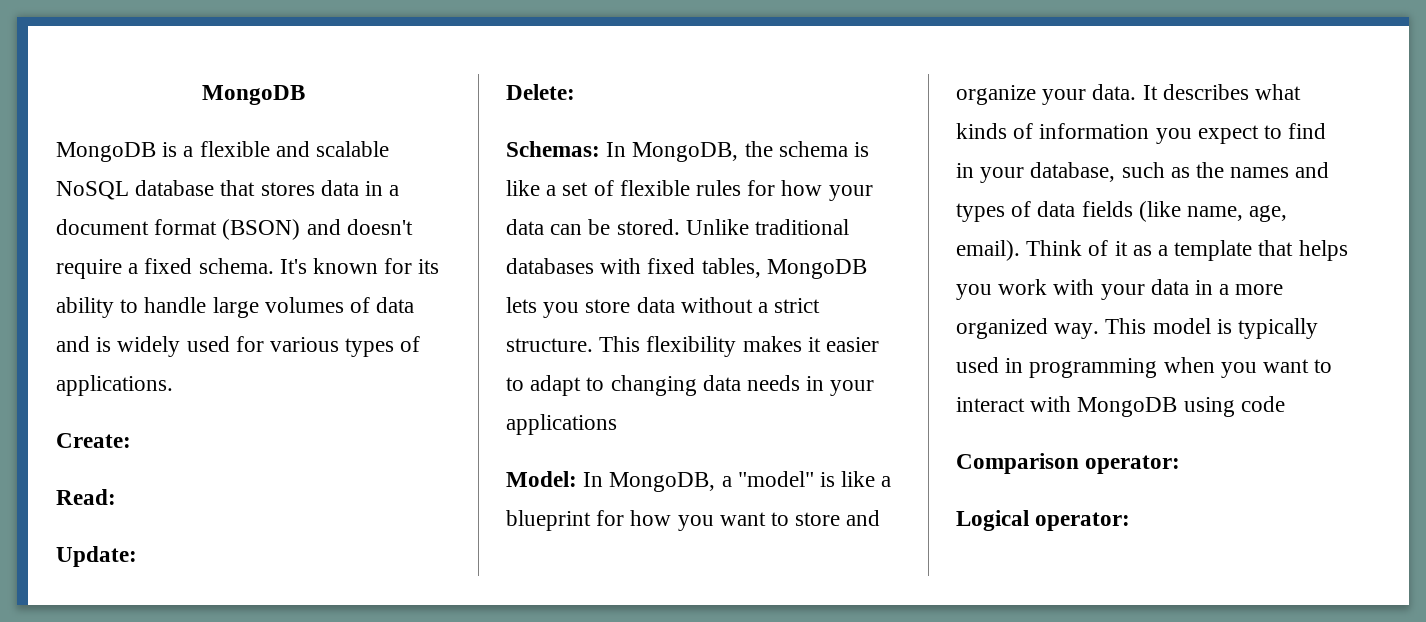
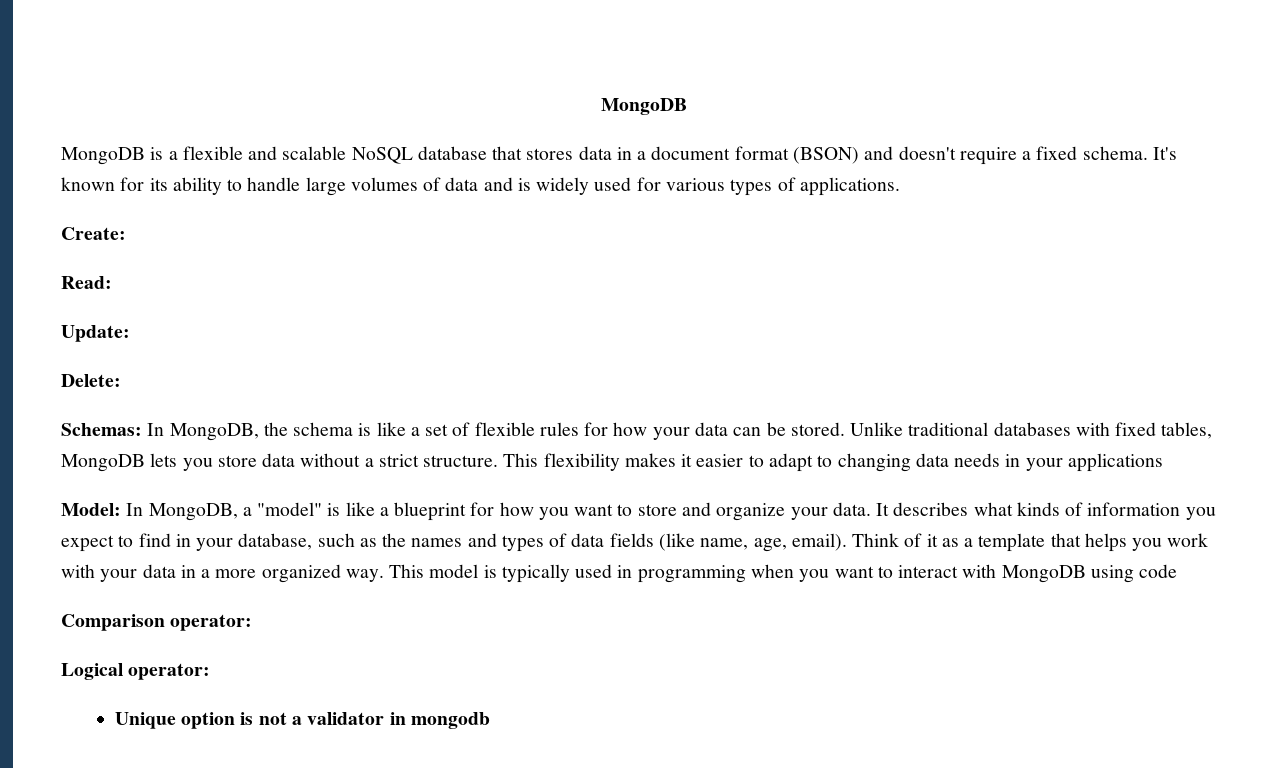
+ Unique option is not a validator in mongodb

